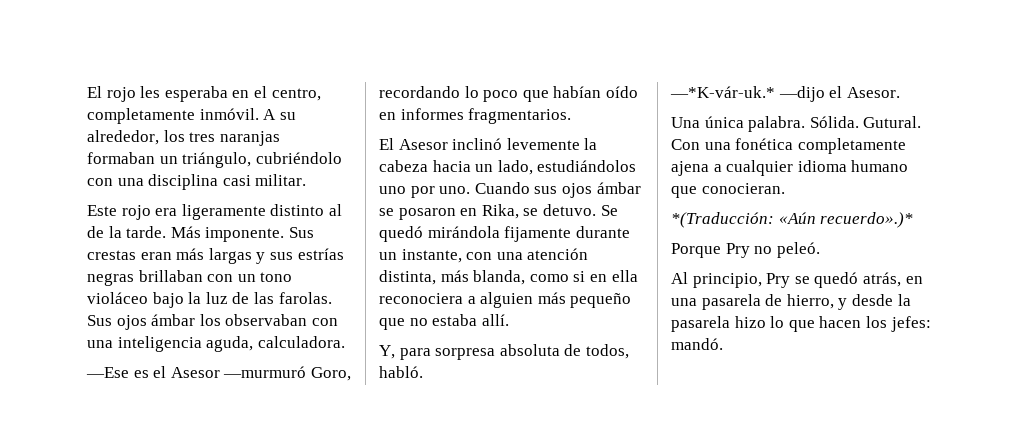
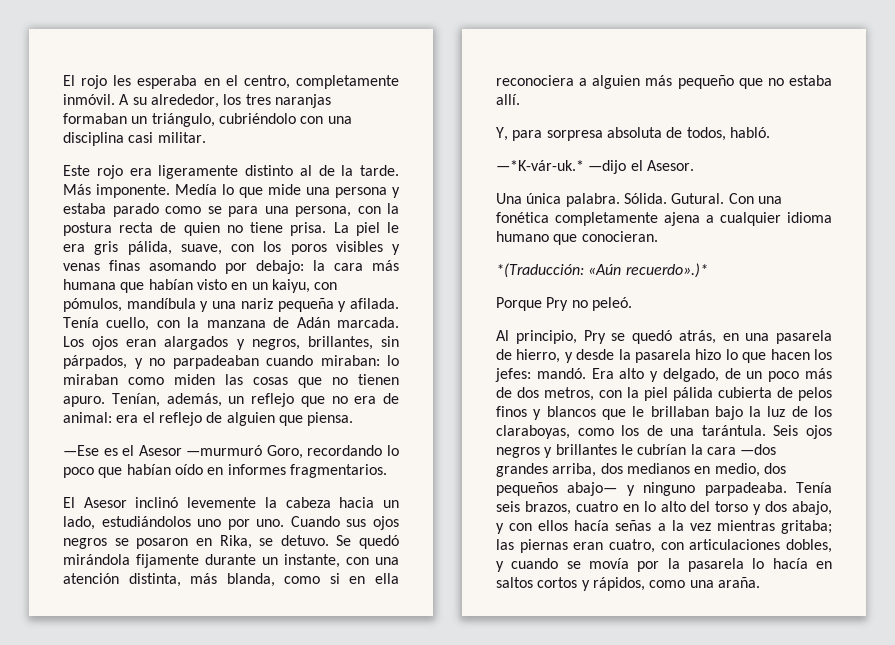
- Sus crestas eran más largas y sus estrías negras brillaban con un tono violáceo bajo la luz de las farolas. Sus ojos ámbar los observaban con una inteligencia aguda, calculadora.
+ Medía lo que mide una persona y estaba parado como se para una persona, con la postura recta de quien no tiene prisa. La piel le era gris pálida, suave, con los poros visibles y venas finas asomando por debajo: la cara más humana que habían visto en un kaiyu, con pómulos, mandíbula y una nariz pequeña y afilada. Tenía cuello, con la manzana de Adán marcada. Los ojos eran alargados y negros, brillantes, sin párpados, y no parpadeaban cuando miraban: lo miraban como miden las cosas que no tienen apuro. Tenían, además, un reflejo que no era de animal: era el reflejo de alguien que piensa.
- Cuando sus ojos ámbar se posaron en Rika, se detuvo.
+ Cuando sus ojos negros se posaron en Rika, se detuvo.
+ Era alto y delgado, de un poco más de dos metros, con la piel pálida cubierta de pelos finos y blancos que le brillaban bajo la luz de los claraboyas, como los de una tarántula. Seis ojos negros y brillantes le cubrían la cara —dos grandes arriba, dos medianos en medio, dos pequeños abajo— y ninguno parpadeaba. Tenía seis brazos, cuatro en lo alto del torso y dos abajo, y con ellos hacía señas a la vez mientras gritaba; las piernas eran cuatro, con articulaciones dobles, y cuando se movía por la pasarela lo hacía en saltos cortos y rápidos, como una araña.

